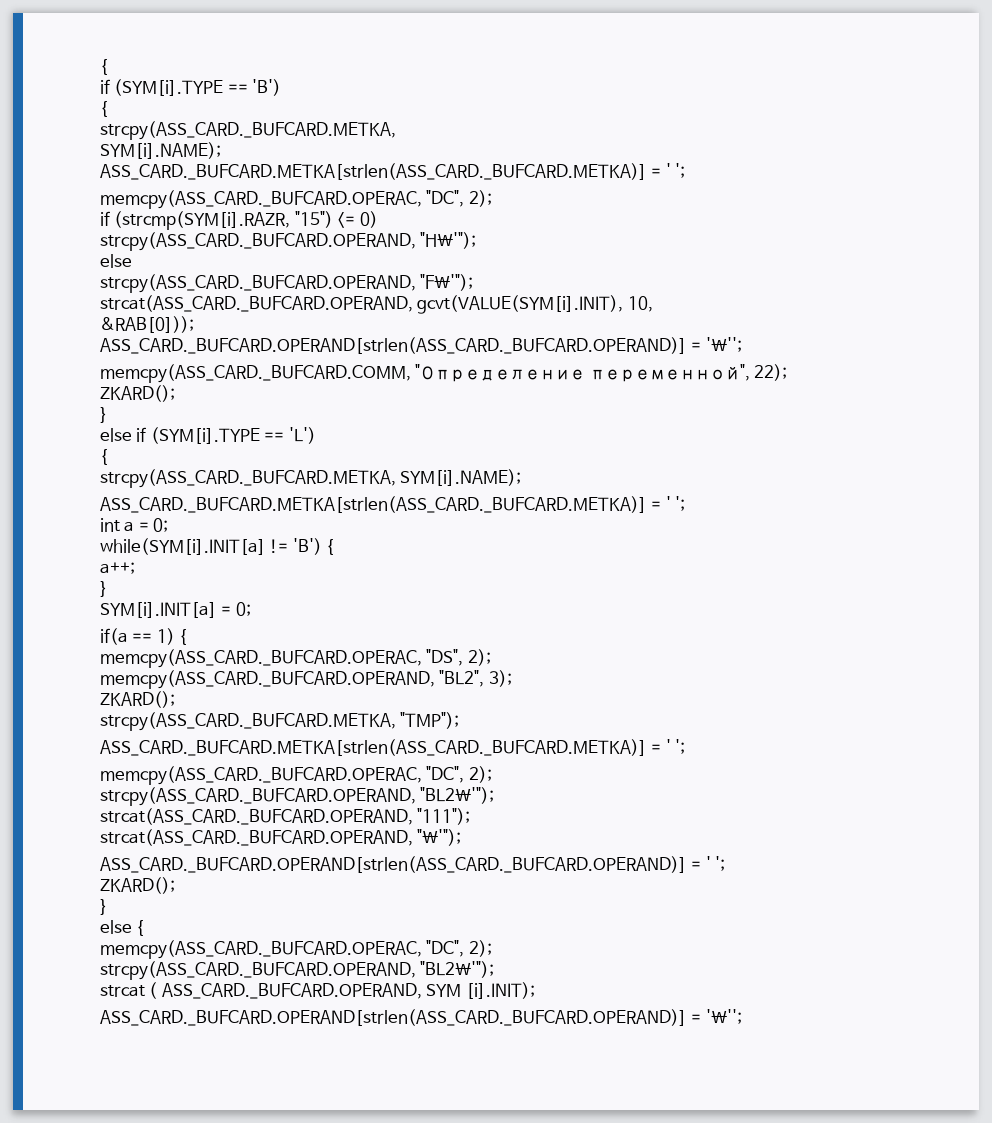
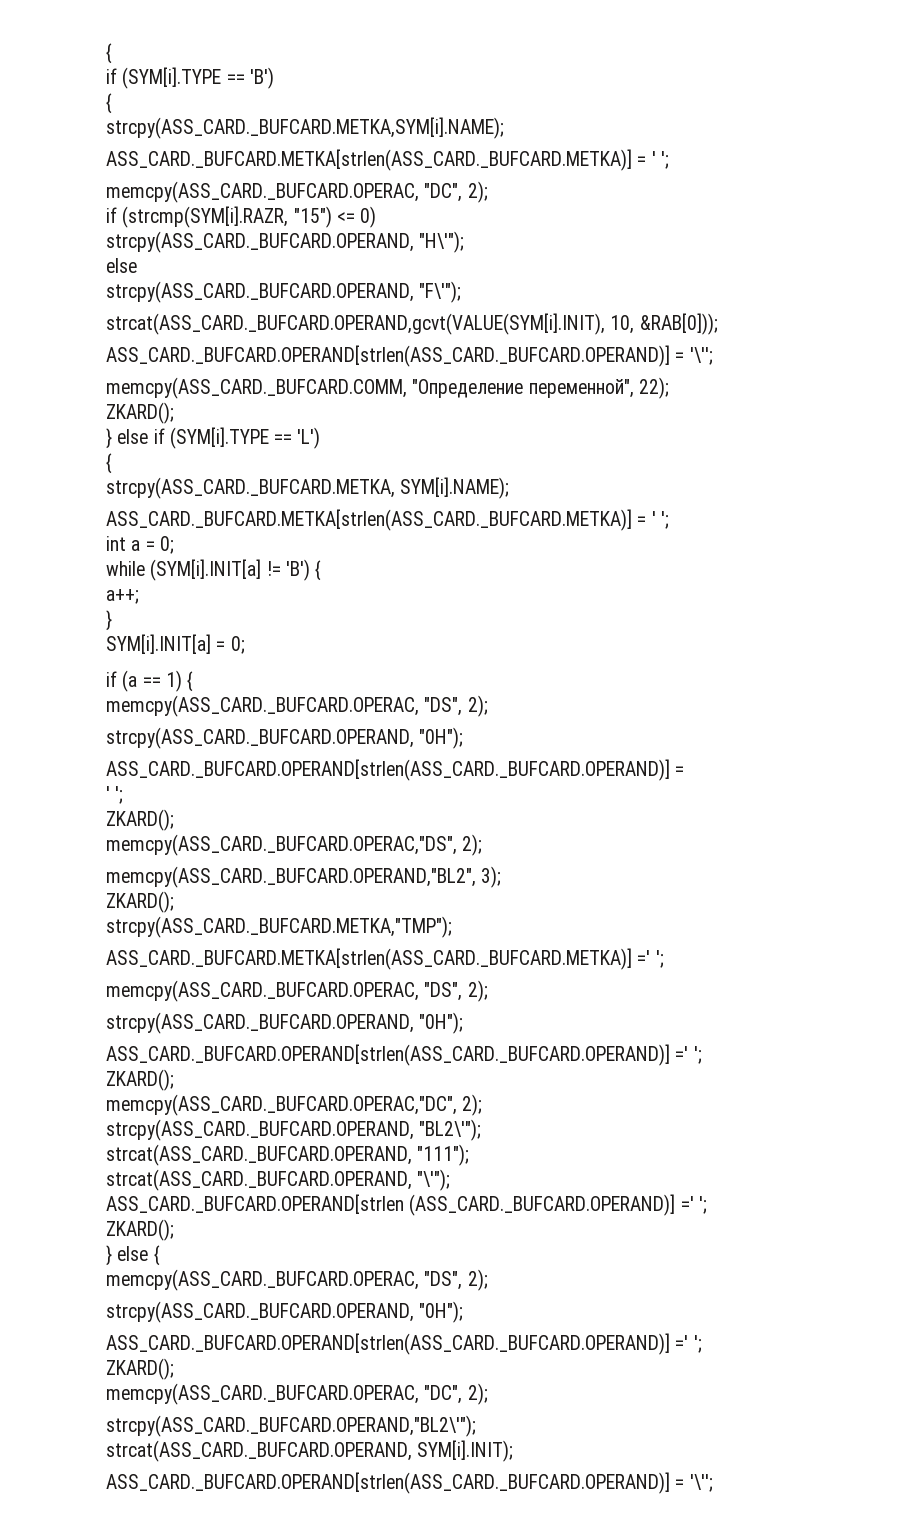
  if (SYM[i].TYPE == 'B')
  {
- strcpy(ASS_CARD._BUFCARD.METKA,
- SYM[i].NAME);
+ strcpy(ASS_CARD._BUFCARD.METKA,SYM[i].NAME);
- strcat(ASS_CARD._BUFCARD.OPERAND, gcvt(VALUE(SYM[i].INIT), 10,
- &RAB[0]));
+ strcat(ASS_CARD._BUFCARD.OPERAND,gcvt(VALUE(SYM[i].INIT), 10, &RAB[0]));
  memcpy(ASS_CARD._BUFCARD.COMM, "Определение переменной", 22);
  ZKARD();
- }
- else if (SYM[i].TYPE == 'L')
+ } else if (SYM[i].TYPE == 'L')
- while(SYM[i].INIT[a] != 'B') {
+ while (SYM[i].INIT[a] != 'B') {
- if(a == 1) {
+ if (a == 1) {
  memcpy(ASS_CARD._BUFCARD.OPERAC, "DS", 2);
- memcpy(ASS_CARD._BUFCARD.OPERAND, "BL2", 3);
+ strcpy(ASS_CARD._BUFCARD.OPERAND, "0H");
+ ASS_CARD._BUFCARD.OPERAND[strlen(ASS_CARD._BUFCARD.OPERAND)] =
+ ' ';
+ ZKARD();
+ memcpy(ASS_CARD._BUFCARD.OPERAC,"DS", 2);
+ memcpy(ASS_CARD._BUFCARD.OPERAND,"BL2", 3);
- strcpy(ASS_CARD._BUFCARD.METKA, "TMP");
- ASS_CARD._BUFCARD.METKA[strlen(ASS_CARD._BUFCARD.METKA)] = ' ';
- memcpy(ASS_CARD._BUFCARD.OPERAC, "DC", 2);
+ strcpy(ASS_CARD._BUFCARD.METKA,"TMP");
+ ASS_CARD._BUFCARD.METKA[strlen(ASS_CARD._BUFCARD.METKA)] =' ';
+ memcpy(ASS_CARD._BUFCARD.OPERAC, "DS", 2);
+ strcpy(ASS_CARD._BUFCARD.OPERAND, "0H");
+ ASS_CARD._BUFCARD.OPERAND[strlen(ASS_CARD._BUFCARD.OPERAND)] =' ';
+ ZKARD();
+ memcpy(ASS_CARD._BUFCARD.OPERAC,"DC", 2);
- ASS_CARD._BUFCARD.OPERAND[strlen(ASS_CARD._BUFCARD.OPERAND)] = ' ';
+ ASS_CARD._BUFCARD.OPERAND[strlen (ASS_CARD._BUFCARD.OPERAND)] =' ';
  ZKARD();
- }
- else {
+ } else {
+ memcpy(ASS_CARD._BUFCARD.OPERAC, "DS", 2);
+ strcpy(ASS_CARD._BUFCARD.OPERAND, "0H");
+ ASS_CARD._BUFCARD.OPERAND[strlen(ASS_CARD._BUFCARD.OPERAND)] =' ';
+ ZKARD();
  memcpy(ASS_CARD._BUFCARD.OPERAC, "DC", 2);
- strcpy(ASS_CARD._BUFCARD.OPERAND, "BL2\'");
- strcat ( ASS_CARD._BUFCARD.OPERAND, SYM [i].INIT);
+ strcpy(ASS_CARD._BUFCARD.OPERAND,"BL2\'");
+ strcat(ASS_CARD._BUFCARD.OPERAND, SYM[i].INIT);

